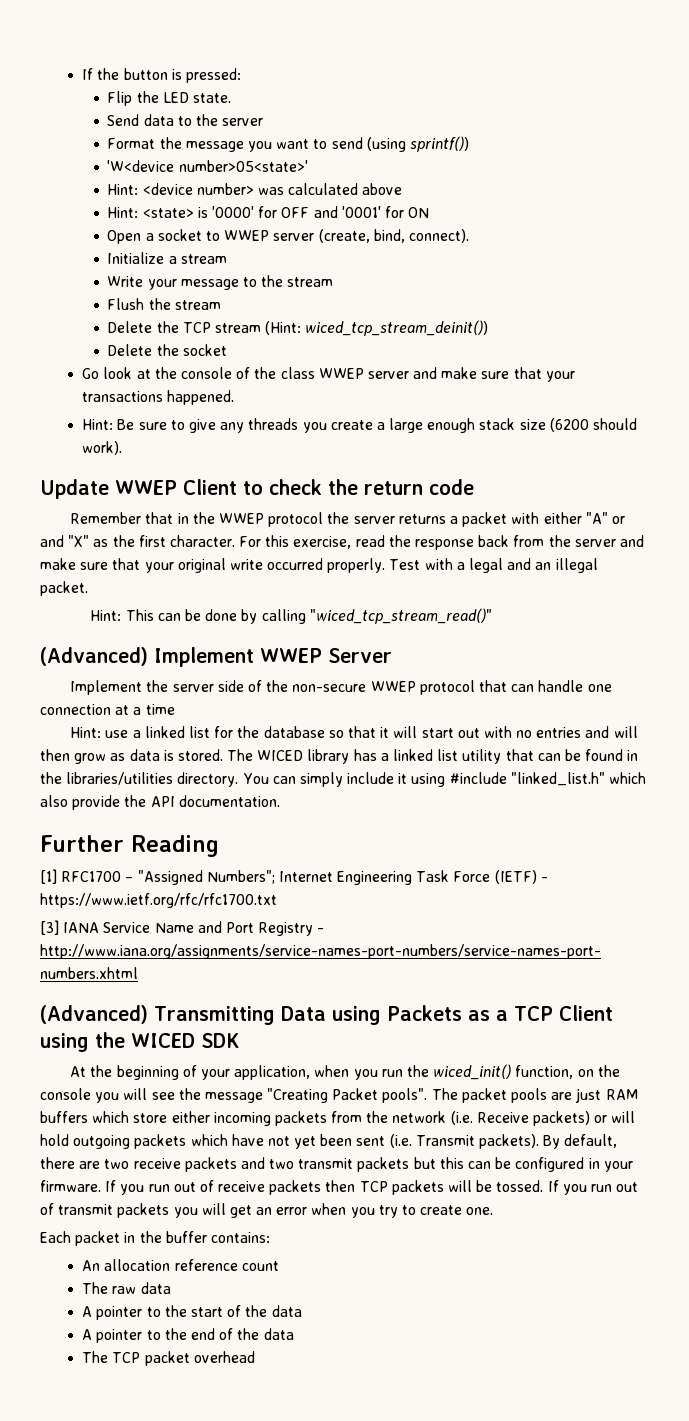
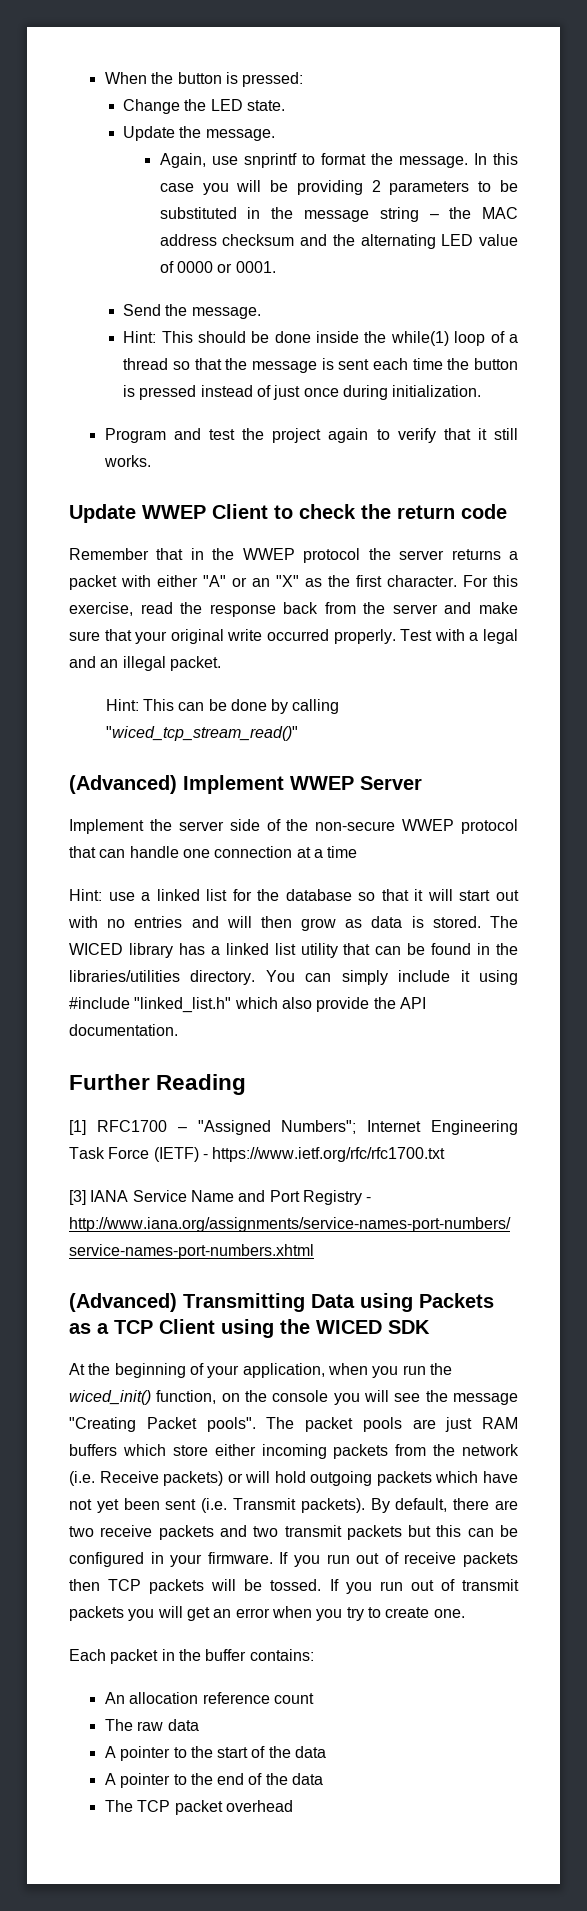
- If the button is pressed:
+ When the button is pressed:
- Flip the LED state.
+ Change the LED state.
- Send data to the server
- Format the message you want to send (using sprintf())
- 'W<device number>05<state>'
- Hint: <device number> was calculated above
- Hint: <state> is '0000' for OFF and '0001' for ON
- Open a socket to WWEP server (create, bind, connect).
- Initialize a stream
- Write your message to the stream
- Flush the stream
- Delete the TCP stream (Hint: wiced_tcp_stream_deinit())
- Delete the socket
- Go look at the console of the class WWEP server and make sure that your transactions happened.
- Hint: Be sure to give any threads you create a large enough stack size (6200 should work).
+ Update the message.
+ Again, use snprintf to format the message. In this case you will be providing 2 parameters to be substituted in the message string – the MAC address checksum and the alternating LED value of 0000 or 0001.
+ Send the message.
+ Hint: This should be done inside the while(1) loop of a thread so that the message is sent each time the button is pressed instead of just once during initialization.
+ Program and test the project again to verify that it still works.
- Remember that in the WWEP protocol the server returns a packet with either "A" or and "X" as the first character.
+ Remember that in the WWEP protocol the server returns a packet with either "A" or an "X" as the first character.

